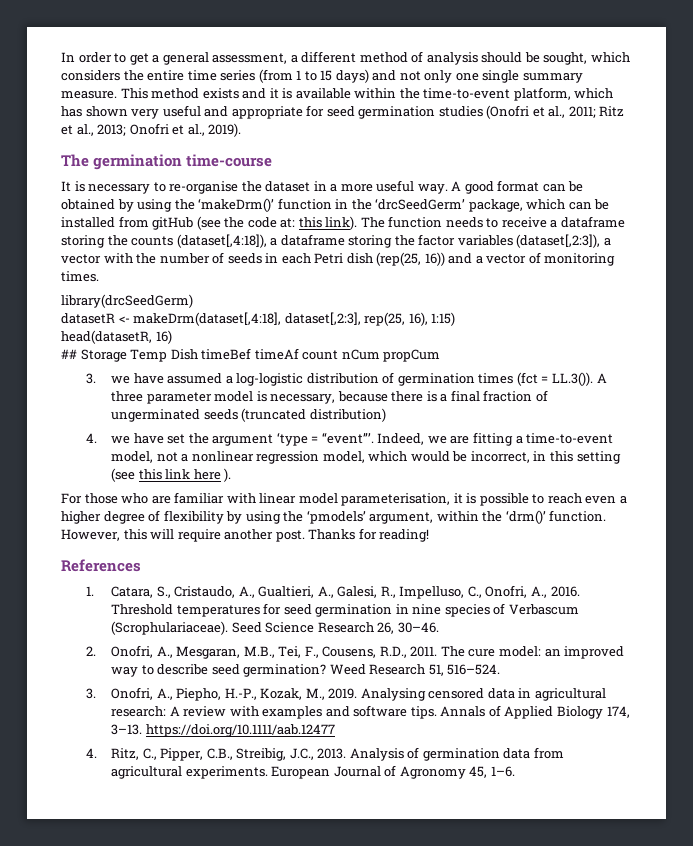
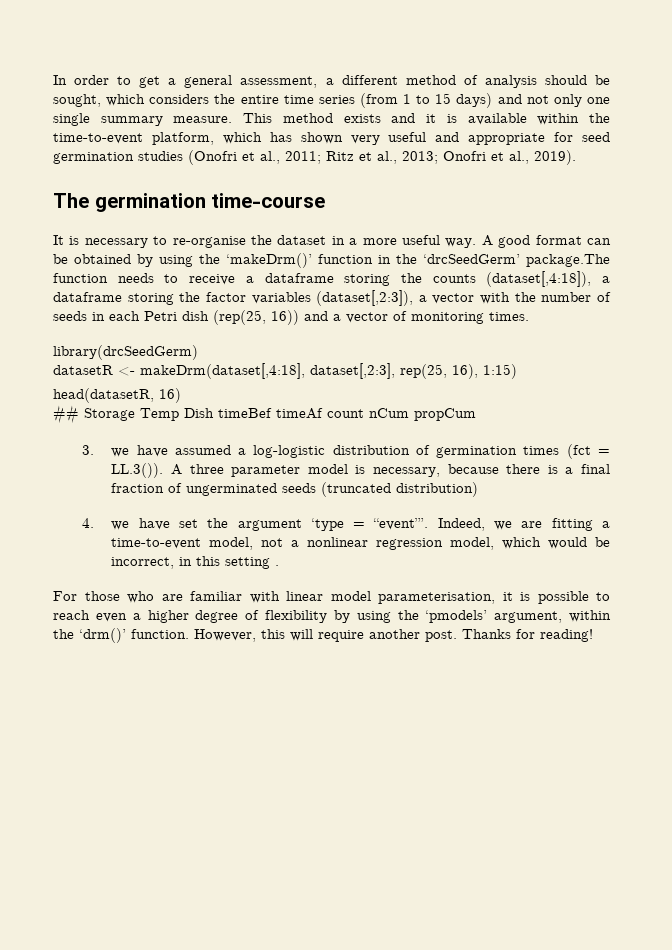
- A good format can be obtained by using the ‘makeDrm()’ function in the ‘drcSeedGerm’ package, which can be installed from gitHub (see the code at: this link). The function needs to receive a dataframe storing the counts (dataset[,4:18]), a dataframe storing the factor variables (dataset[,2:3]), a vector with the number of seeds in each Petri dish (rep(25, 16)) and a vector of monitoring times.
+ A good format can be obtained by using the ‘makeDrm()’ function in the ‘drcSeedGerm’ package.The function needs to receive a dataframe storing the counts (dataset[,4:18]), a dataframe storing the factor variables (dataset[,2:3]), a vector with the number of seeds in each Petri dish (rep(25, 16)) and a vector of monitoring times.
- Indeed, we are fitting a time-to-event model, not a nonlinear regression model, which would be incorrect, in this setting (see this link here ).
+ Indeed, we are fitting a time-to-event model, not a nonlinear regression model, which would be incorrect, in this setting .
- References
- 1. Catara, S., Cristaudo, A., Gualtieri, A., Galesi, R., Impelluso, C., Onofri, A., 2016. Threshold temperatures for seed germination in nine species of Verbascum (Scrophulariaceae). Seed Science Research 26, 30–46.
- 2. Onofri, A., Mesgaran, M.B., Tei, F., Cousens, R.D., 2011. The cure model: an improved way to describe seed germination? Weed Research 51, 516–524.
- 3. Onofri, A., Piepho, H.-P., Kozak, M., 2019. Analysing censored data in agricultural research: A review with examples and software tips. Annals of Applied Biology 174, 3–13. https://doi.org/10.1111/aab.12477
- 4. Ritz, C., Pipper, C.B., Streibig, J.C., 2013. Analysis of germination data from agricultural experiments. European Journal of Agronomy 45, 1–6.

